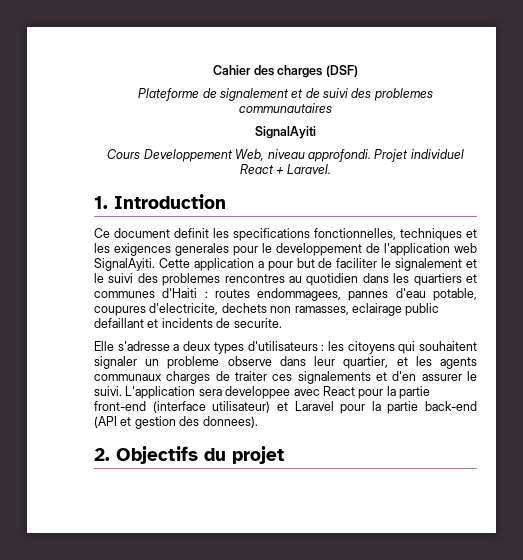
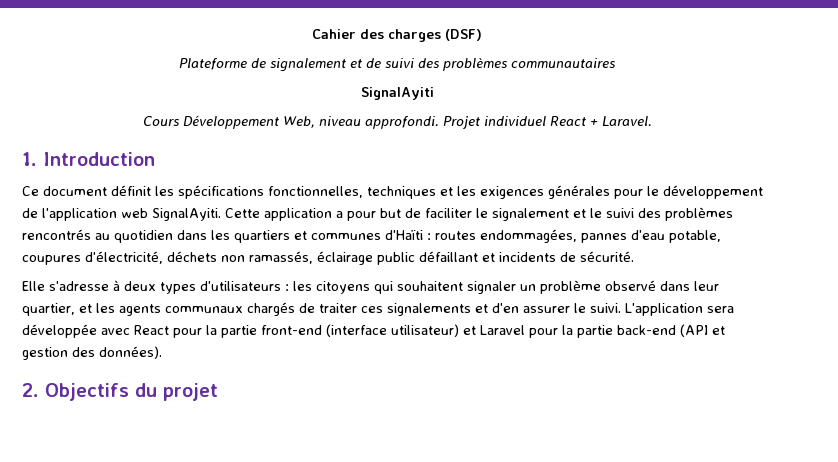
- Plateforme de signalement et de suivi des problemes communautaires
+ Plateforme de signalement et de suivi des problèmes communautaires
- Cours Developpement Web, niveau approfondi.
+ Cours Développement Web, niveau approfondi.
- Ce document definit les specifications fonctionnelles, techniques et les exigences generales pour le developpement de l'application web SignalAyiti.
+ Ce document définit les spécifications fonctionnelles, techniques et les exigences générales pour le développement de l'application web SignalAyiti.
- Cette application a pour but de faciliter le signalement et le suivi des problemes rencontres au quotidien dans les quartiers et communes d'Haiti : routes endommagees, pannes d'eau potable, coupures d'electricite, dechets non ramasses, eclairage public defaillant et incidents de securite.
+ Cette application a pour but de faciliter le signalement et le suivi des problèmes rencontrés au quotidien dans les quartiers et communes d'Haïti : routes endommagées, pannes d'eau potable, coupures d'électricité, déchets non ramassés, éclairage public défaillant et incidents de sécurité.
- Elle s'adresse a deux types d'utilisateurs : les citoyens qui souhaitent signaler un probleme observe dans leur quartier, et les agents communaux charges de traiter ces signalements et d'en assurer le suivi.
+ Elle s'adresse à deux types d'utilisateurs : les citoyens qui souhaitent signaler un problème observé dans leur quartier, et les agents communaux chargés de traiter ces signalements et d'en assurer le suivi.
- L'application sera developpee avec React pour la partie front-end (interface utilisateur) et Laravel pour la partie back-end (API et gestion des donnees).
+ L'application sera développée avec React pour la partie front-end (interface utilisateur) et Laravel pour la partie back-end (API et gestion des données).

